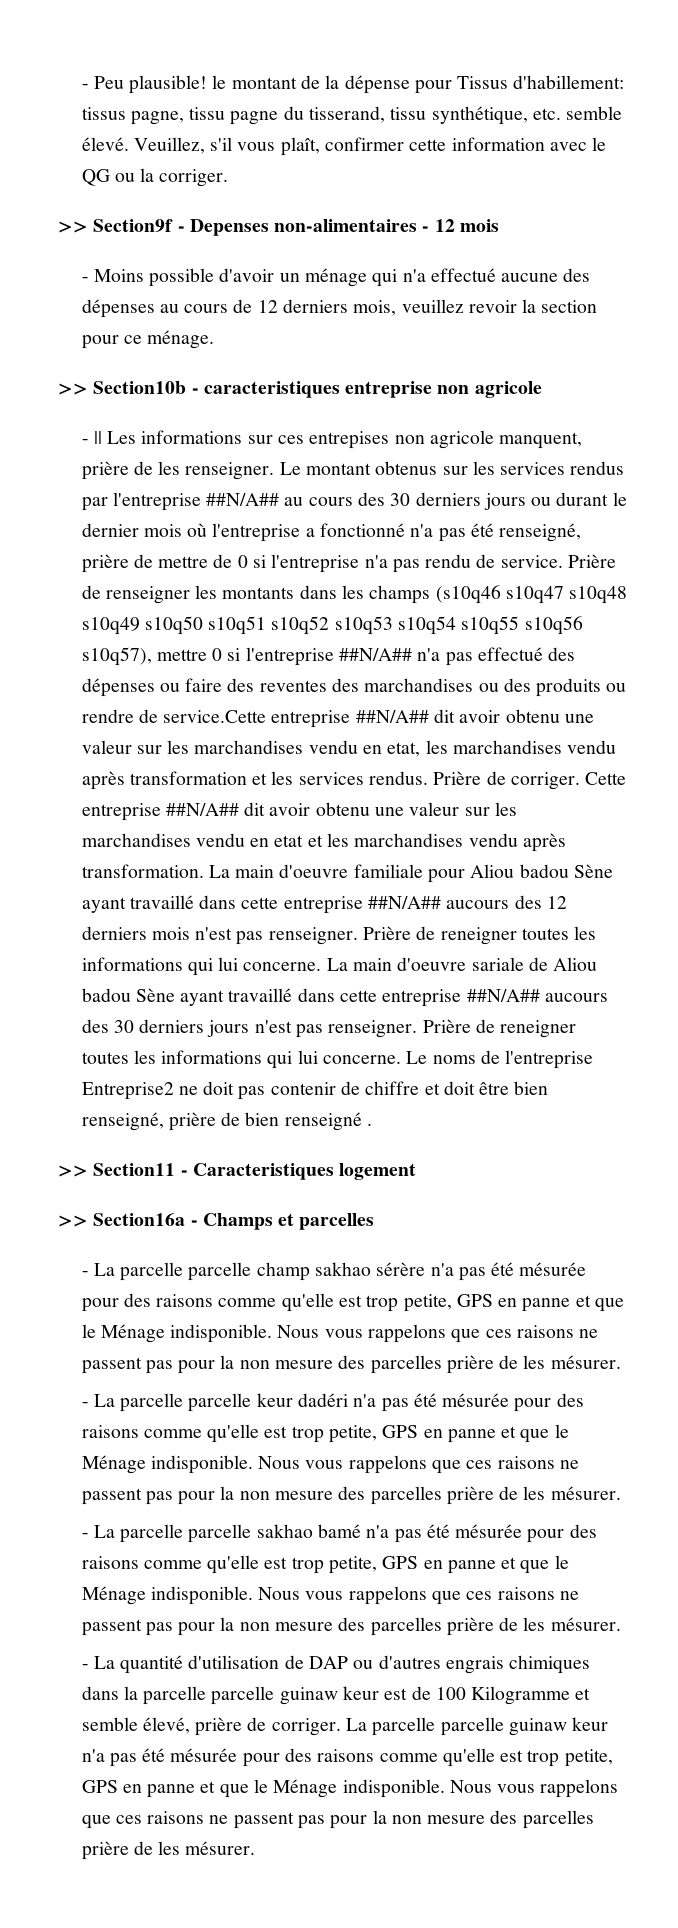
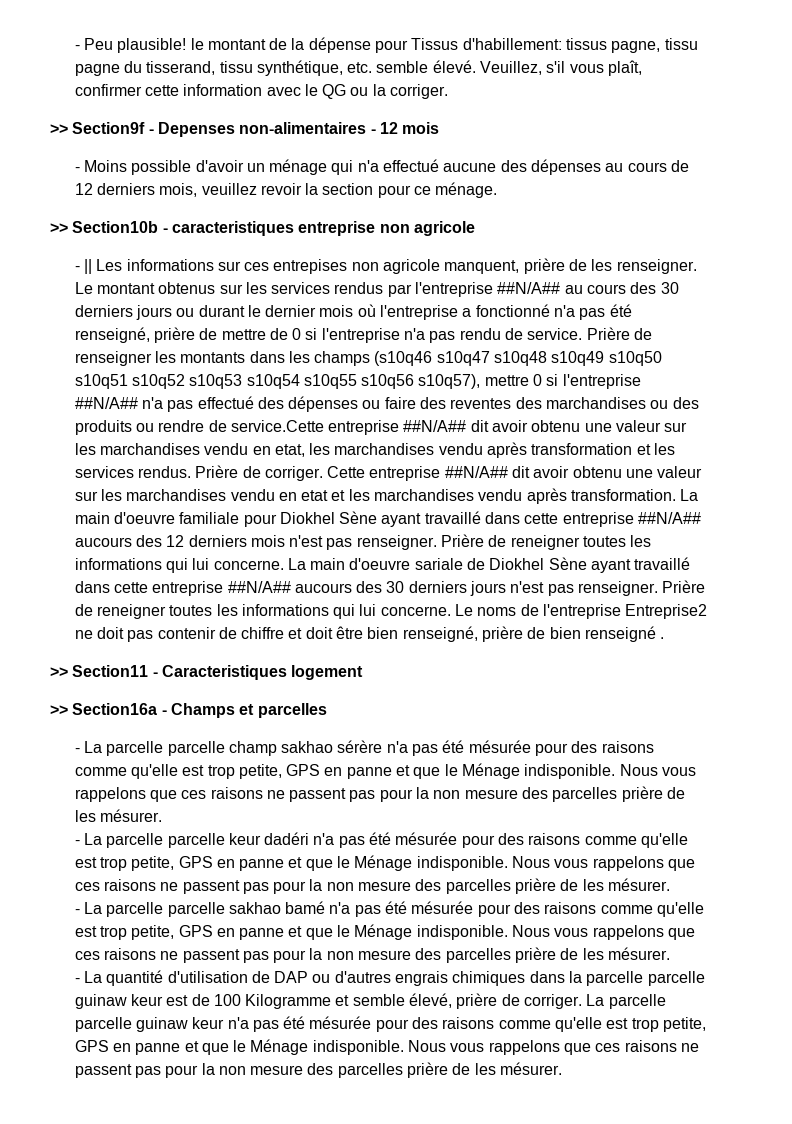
- La main d'oeuvre familiale pour Aliou badou Sène ayant travaillé dans cette entreprise ##N/A## aucours des 12 derniers mois n'est pas renseigner.
+ La main d'oeuvre familiale pour Diokhel Sène ayant travaillé dans cette entreprise ##N/A## aucours des 12 derniers mois n'est pas renseigner.
- La main d'oeuvre sariale de Aliou badou Sène ayant travaillé dans cette entreprise ##N/A## aucours des 30 derniers jours n'est pas renseigner.
+ La main d'oeuvre sariale de Diokhel Sène ayant travaillé dans cette entreprise ##N/A## aucours des 30 derniers jours n'est pas renseigner.

